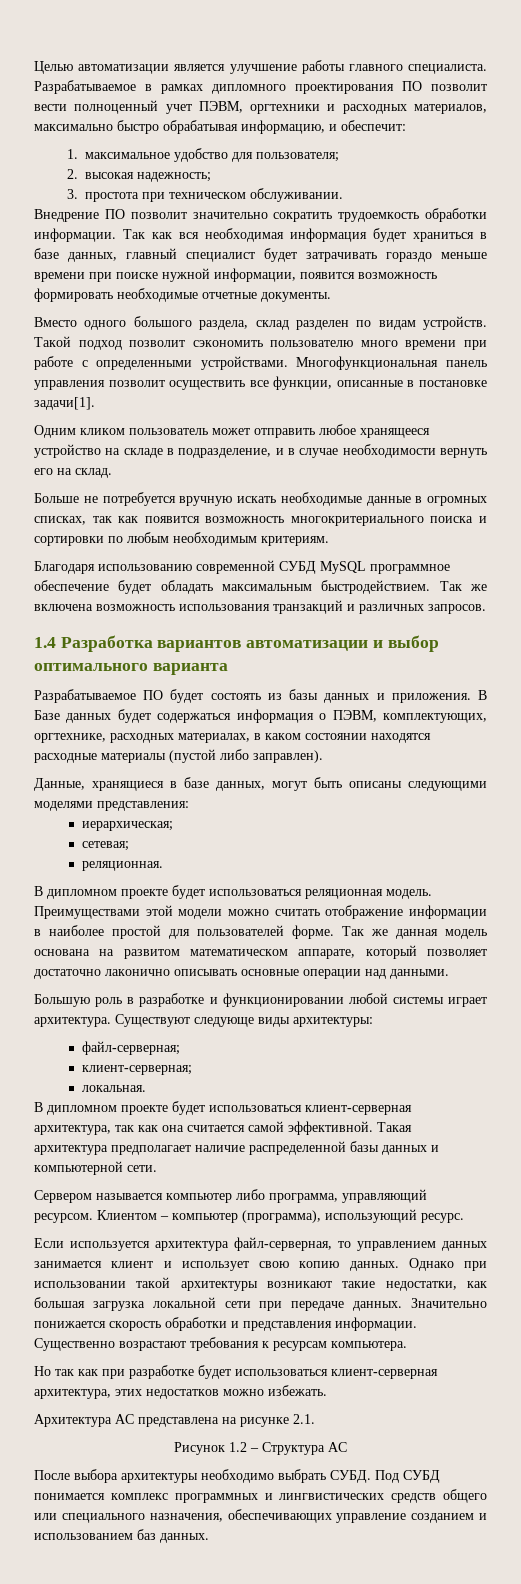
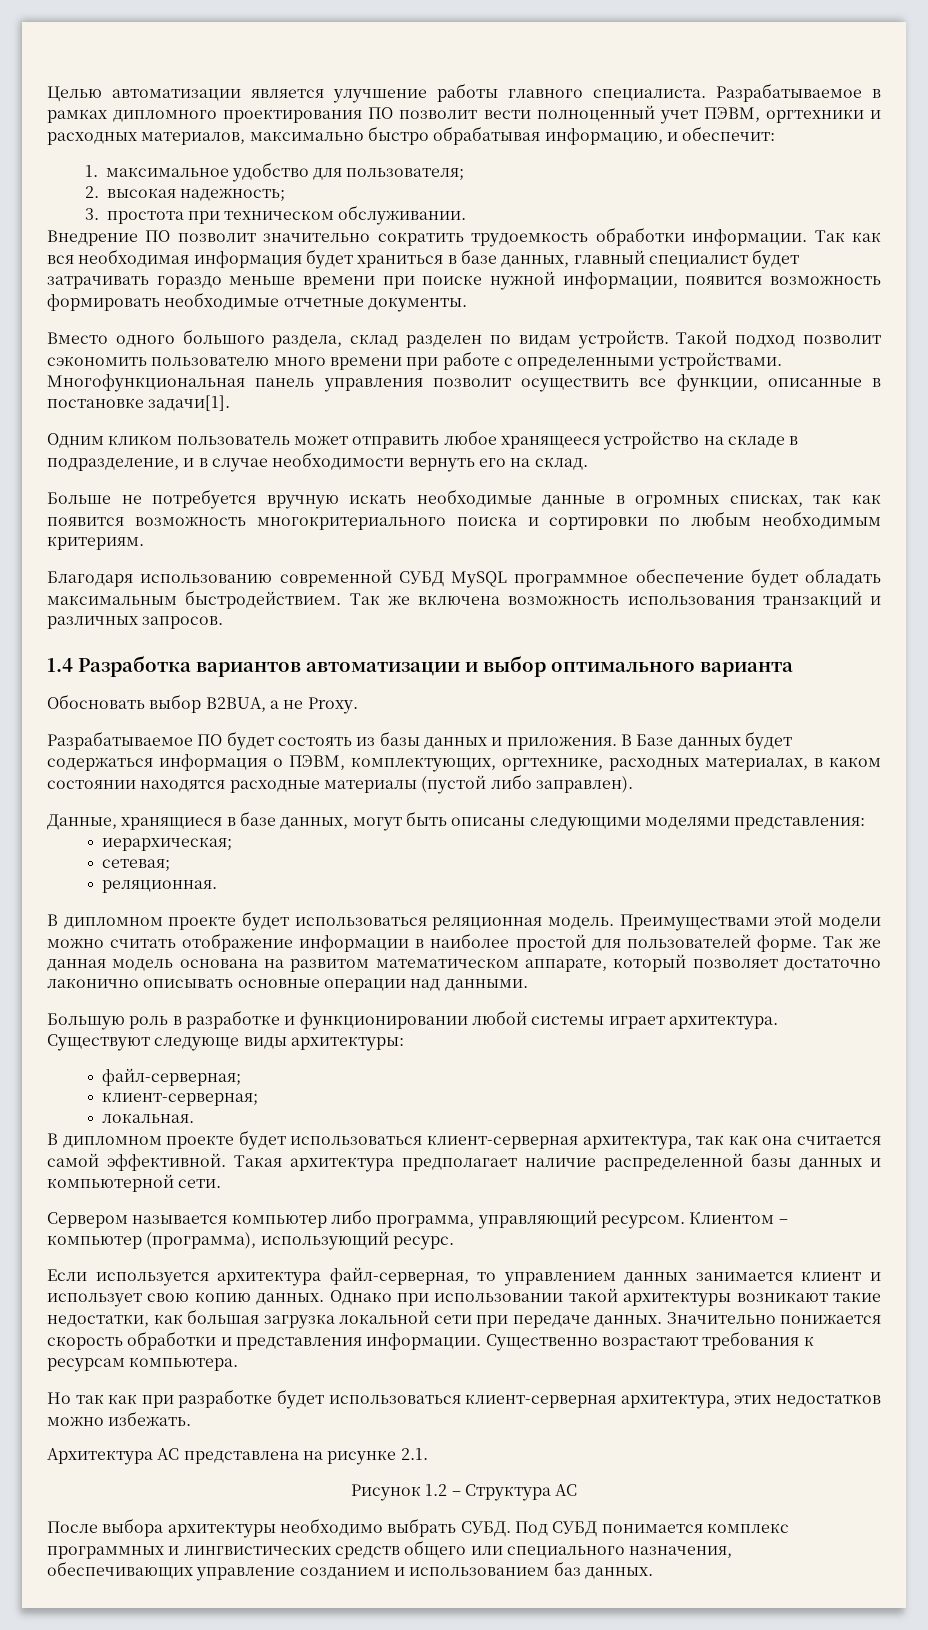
+ Обосновать выбор B2BUA, а не Proxy.

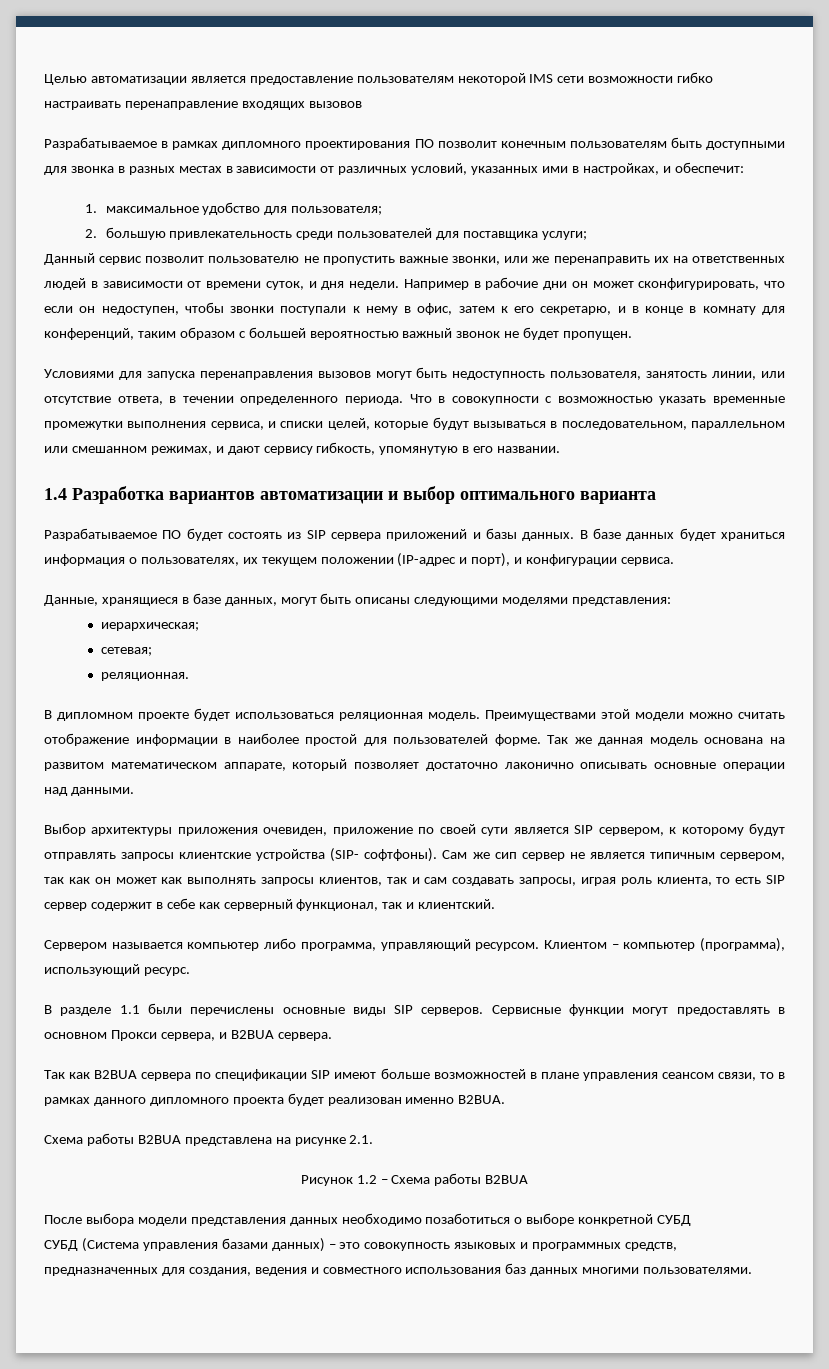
- Целью автоматизации является улучшение работы главного специалиста. Разрабатываемое в рамках дипломного проектирования ПО позволит вести полноценный учет ПЭВМ, оргтехники и расходных материалов, максимально быстро обрабатывая информацию, и обеспечит:
+ Целью автоматизации является предоставление пользователям некоторой IMS сети возможности гибко настраивать перенаправление входящих вызовов
+ Разрабатываемое в рамках дипломного проектирования ПО позволит конечным пользователям быть доступными для звонка в разных местах в зависимости от различных условий, указанных ими в настройках, и обеспечит:
- 2. высокая надежность;
- 3. простота при техническом обслуживании.
- Внедрение ПО позволит значительно сократить трудоемкость обработки информации. Так как вся необходимая информация будет храниться в базе данных, главный специалист будет затрачивать гораздо меньше времени при поиске нужной информации, появится возможность формировать необходимые отчетные документы.
- Вместо одного большого раздела, склад разделен по видам устройств. Такой подход позволит сэкономить пользователю много времени при работе с определенными устройствами. Многофункциональная панель управления позволит осуществить все функции, описанные в постановке задачи[1].
- Одним кликом пользователь может отправить любое хранящееся устройство на складе в подразделение, и в случае необходимости вернуть его на склад.
- Больше не потребуется вручную искать необходимые данные в огромных списках, так как появится возможность многокритериального поиска и сортировки по любым необходимым критериям.
- Благодаря использованию современной СУБД MySQL программное обеспечение будет обладать максимальным быстродействием. Так же включена возможность использования транзакций и различных запросов.
+ 2. большую привлекательность среди пользователей для поставщика услуги;
+ Данный сервис позволит пользователю не пропустить важные звонки, или же перенаправить их на ответственных людей в зависимости от времени суток, и дня недели. Например в рабочие дни он может сконфигурировать, что если он недоступен, чтобы звонки поступали к нему в офис, затем к его секретарю, и в конце в комнату для конференций, таким образом с большей вероятностью важный звонок не будет пропущен.
+ Условиями для запуска перенаправления вызовов могут быть недоступность пользователя, занятость линии, или отсутствие ответа, в течении определенного периода. Что в совокупности с возможностью указать временные промежутки выполнения сервиса, и списки целей, которые будут вызываться в последовательном, параллельном или смешанном режимах, и дают сервису гибкость, упомянутую в его названии.
- Обосновать выбор B2BUA, а не Proxy.
- Разрабатываемое ПО будет состоять из базы данных и приложения. В Базе данных будет содержаться информация о ПЭВМ, комплектующих, оргтехнике, расходных материалах, в каком состоянии находятся расходные материалы (пустой либо заправлен).
+ Разрабатываемое ПО будет состоять из SIP сервера приложений и базы данных. В базе данных будет храниться информация о пользователях, их текущем положении (IP-адрес и порт), и конфигурации сервиса.
- Большую роль в разработке и функционировании любой системы играет архитектура. Существуют следующе виды архитектуры:
- файл-серверная;
- клиент-серверная;
- локальная.
- В дипломном проекте будет использоваться клиент-серверная архитектура, так как она считается самой эффективной. Такая архитектура предполагает наличие распределенной базы данных и компьютерной сети.
+ Выбор архитектуры приложения очевиден, приложение по своей сути является SIP сервером, к которому будут отправлять запросы клиентские устройства (SIP- софтфоны). Сам же сип сервер не является типичным сервером, так как он может как выполнять запросы клиентов, так и сам создавать запросы, играя роль клиента, то есть SIP сервер содержит в себе как серверный функционал, так и клиентский.
- Если используется архитектура файл-серверная, то управлением данных занимается клиент и использует свою копию данных. Однако при использовании такой архитектуры возникают такие недостатки, как большая загрузка локальной сети при передаче данных. Значительно понижается скорость обработки и представления информации. Существенно возрастают требования к ресурсам компьютера.
- Но так как при разработке будет использоваться клиент-серверная архитектура, этих недостатков можно избежать.
- Архитектура АС представлена на рисунке 2.1.
+ В разделе 1.1 были перечислены основные виды SIP серверов. Сервисные функции могут предоставлять в основном Прокси сервера, и B2BUA сервера.
+ Так как B2BUA сервера по спецификации SIP имеют больше возможностей в плане управления сеансом связи, то в рамках данного дипломного проекта будет реализован именно B2BUA.
+ Схема работы B2BUA представлена на рисунке 2.1.
- Рисунок 1.2 – Структура АС
+ Рисунок 1.2 – Схема работы B2BUA
- После выбора архитектуры необходимо выбрать СУБД. Под СУБД понимается комплекс программных и лингвистических средств общего или специального назначения, обеспечивающих управление созданием и использованием баз данных.
+ После выбора модели представления данных необходимо позаботиться о выборе конкретной СУБД
+ СУБД (Система управления базами данных) – это совокупность языковых и программных средств, предназначенных для создания, ведения и совместного использования баз данных многими пользователями.

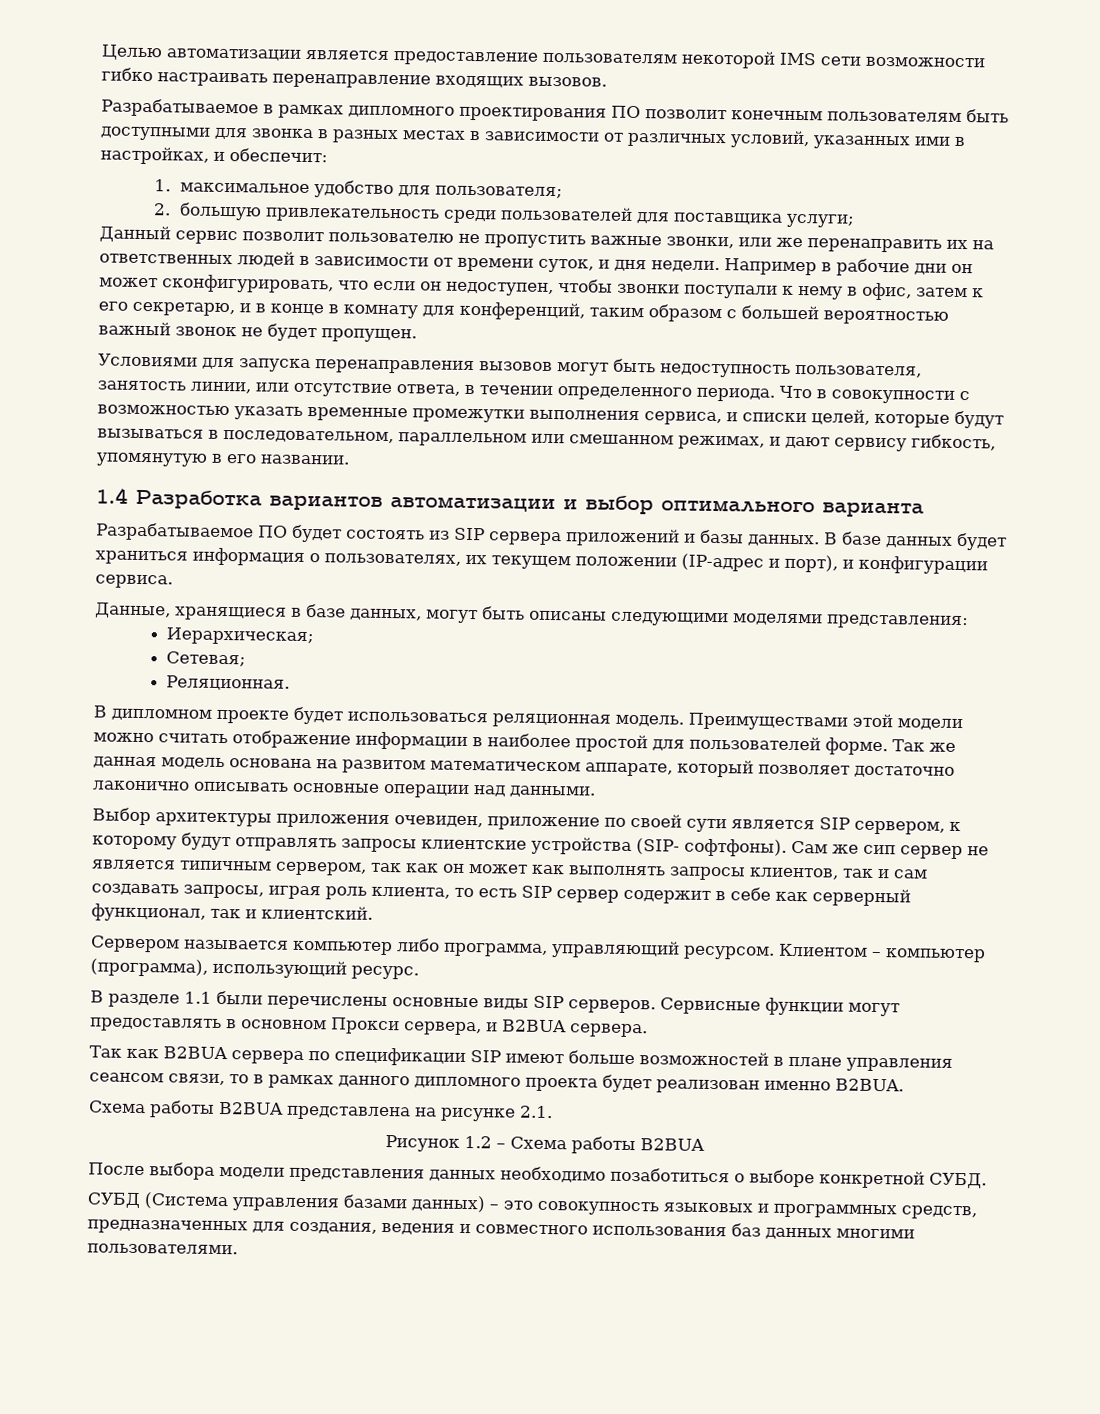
- Целью автоматизации является предоставление пользователям некоторой IMS сети возможности гибко настраивать перенаправление входящих вызовов
+ Целью автоматизации является предоставление пользователям некоторой IMS сети возможности гибко настраивать перенаправление входящих вызовов.
- иерархическая;
- сетевая;
- реляционная.
+ Иерархическая;
+ Сетевая;
+ Реляционная.
- После выбора модели представления данных необходимо позаботиться о выборе конкретной СУБД
+ После выбора модели представления данных необходимо позаботиться о выборе конкретной СУБД.

